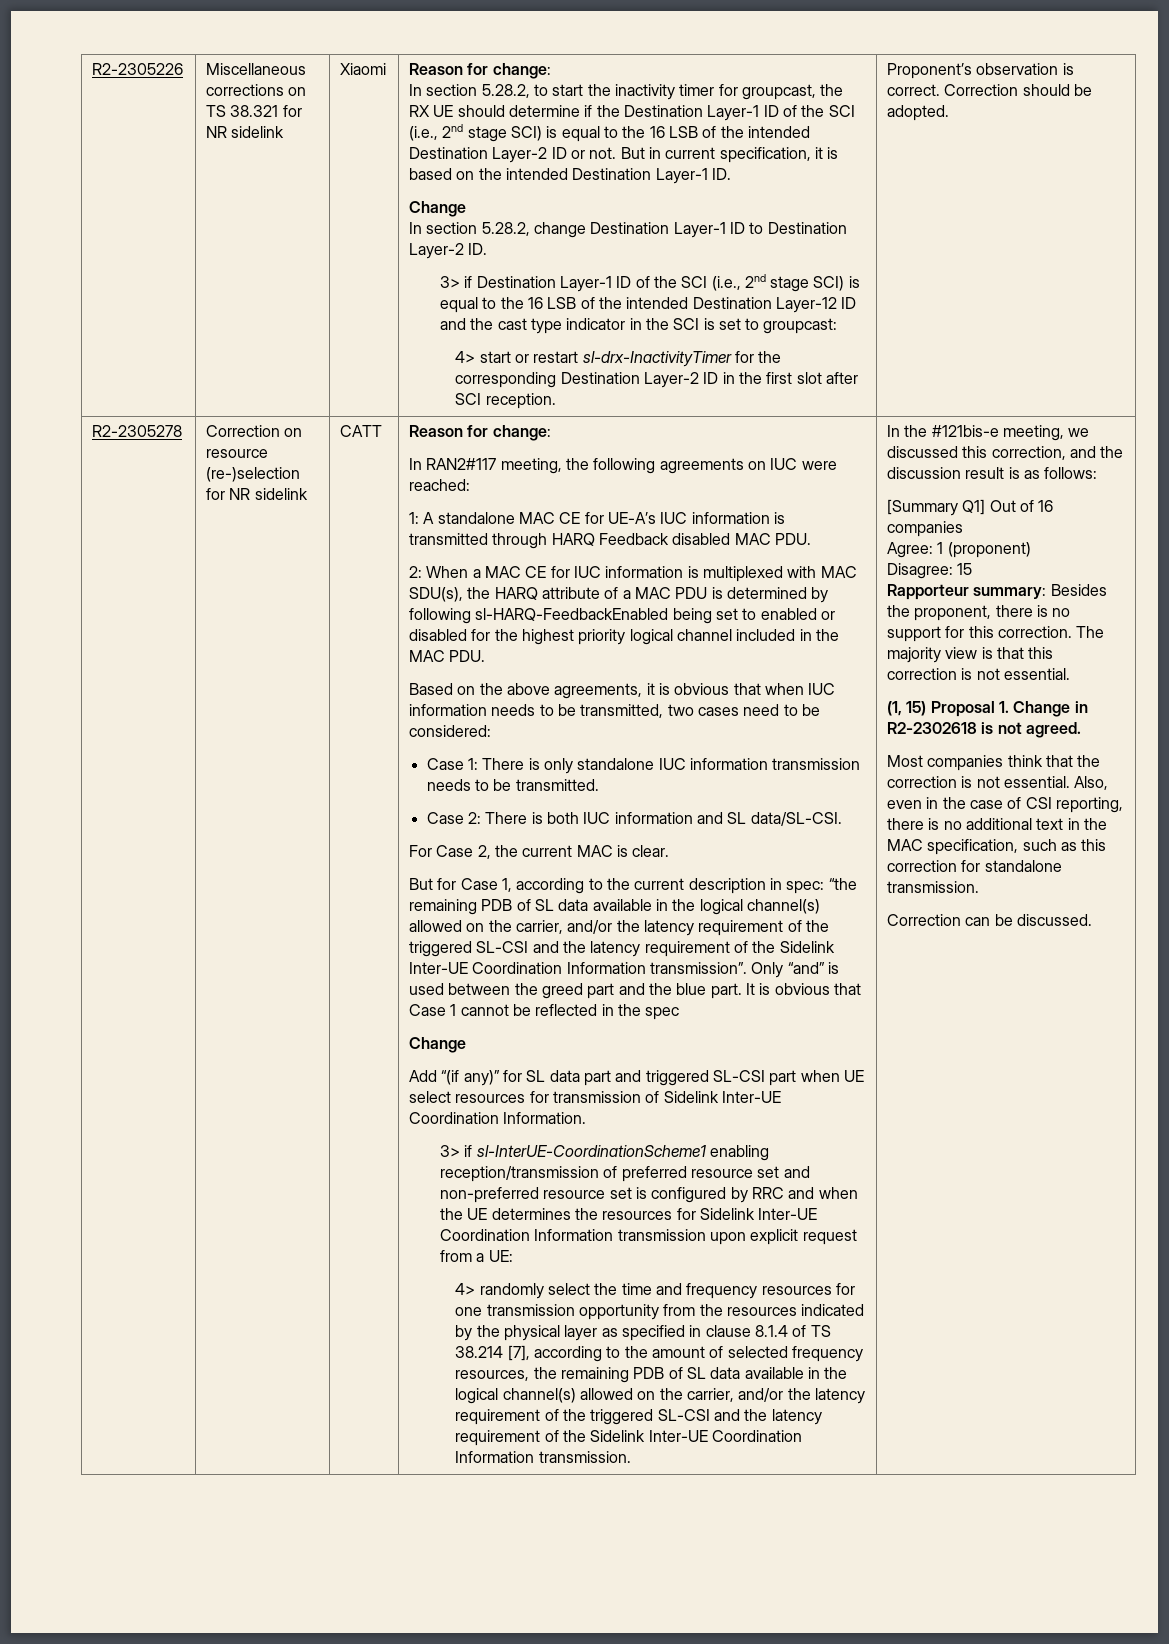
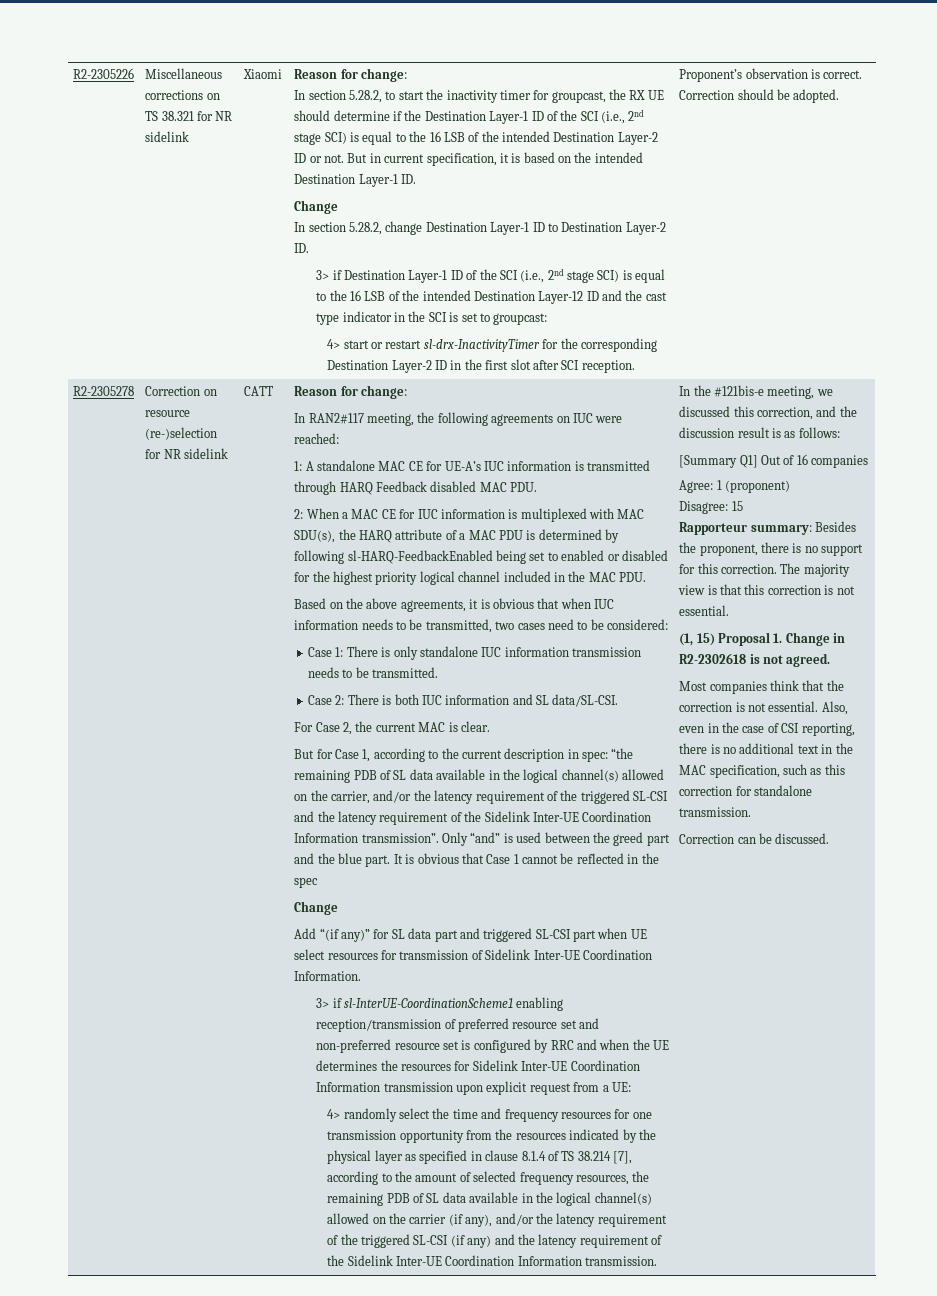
- 4> randomly select the time and frequency resources for one transmission opportunity from the resources indicated by the physical layer as specified in clause 8.1.4 of TS 38.214 [7], according to the amount of selected frequency resources, the remaining PDB of SL data available in the logical channel(s) allowed on the carrier, and/or the latency requirement of the triggered SL-CSI and the latency requirement of the Sidelink Inter-UE Coordination Information transmission.
+ 4> randomly select the time and frequency resources for one transmission opportunity from the resources indicated by the physical layer as specified in clause 8.1.4 of TS 38.214 [7], according to the amount of selected frequency resources, the remaining PDB of SL data available in the logical channel(s) allowed on the carrier (if any), and/or the latency requirement of the triggered SL-CSI (if any) and the latency requirement of the Sidelink Inter-UE Coordination Information transmission.

